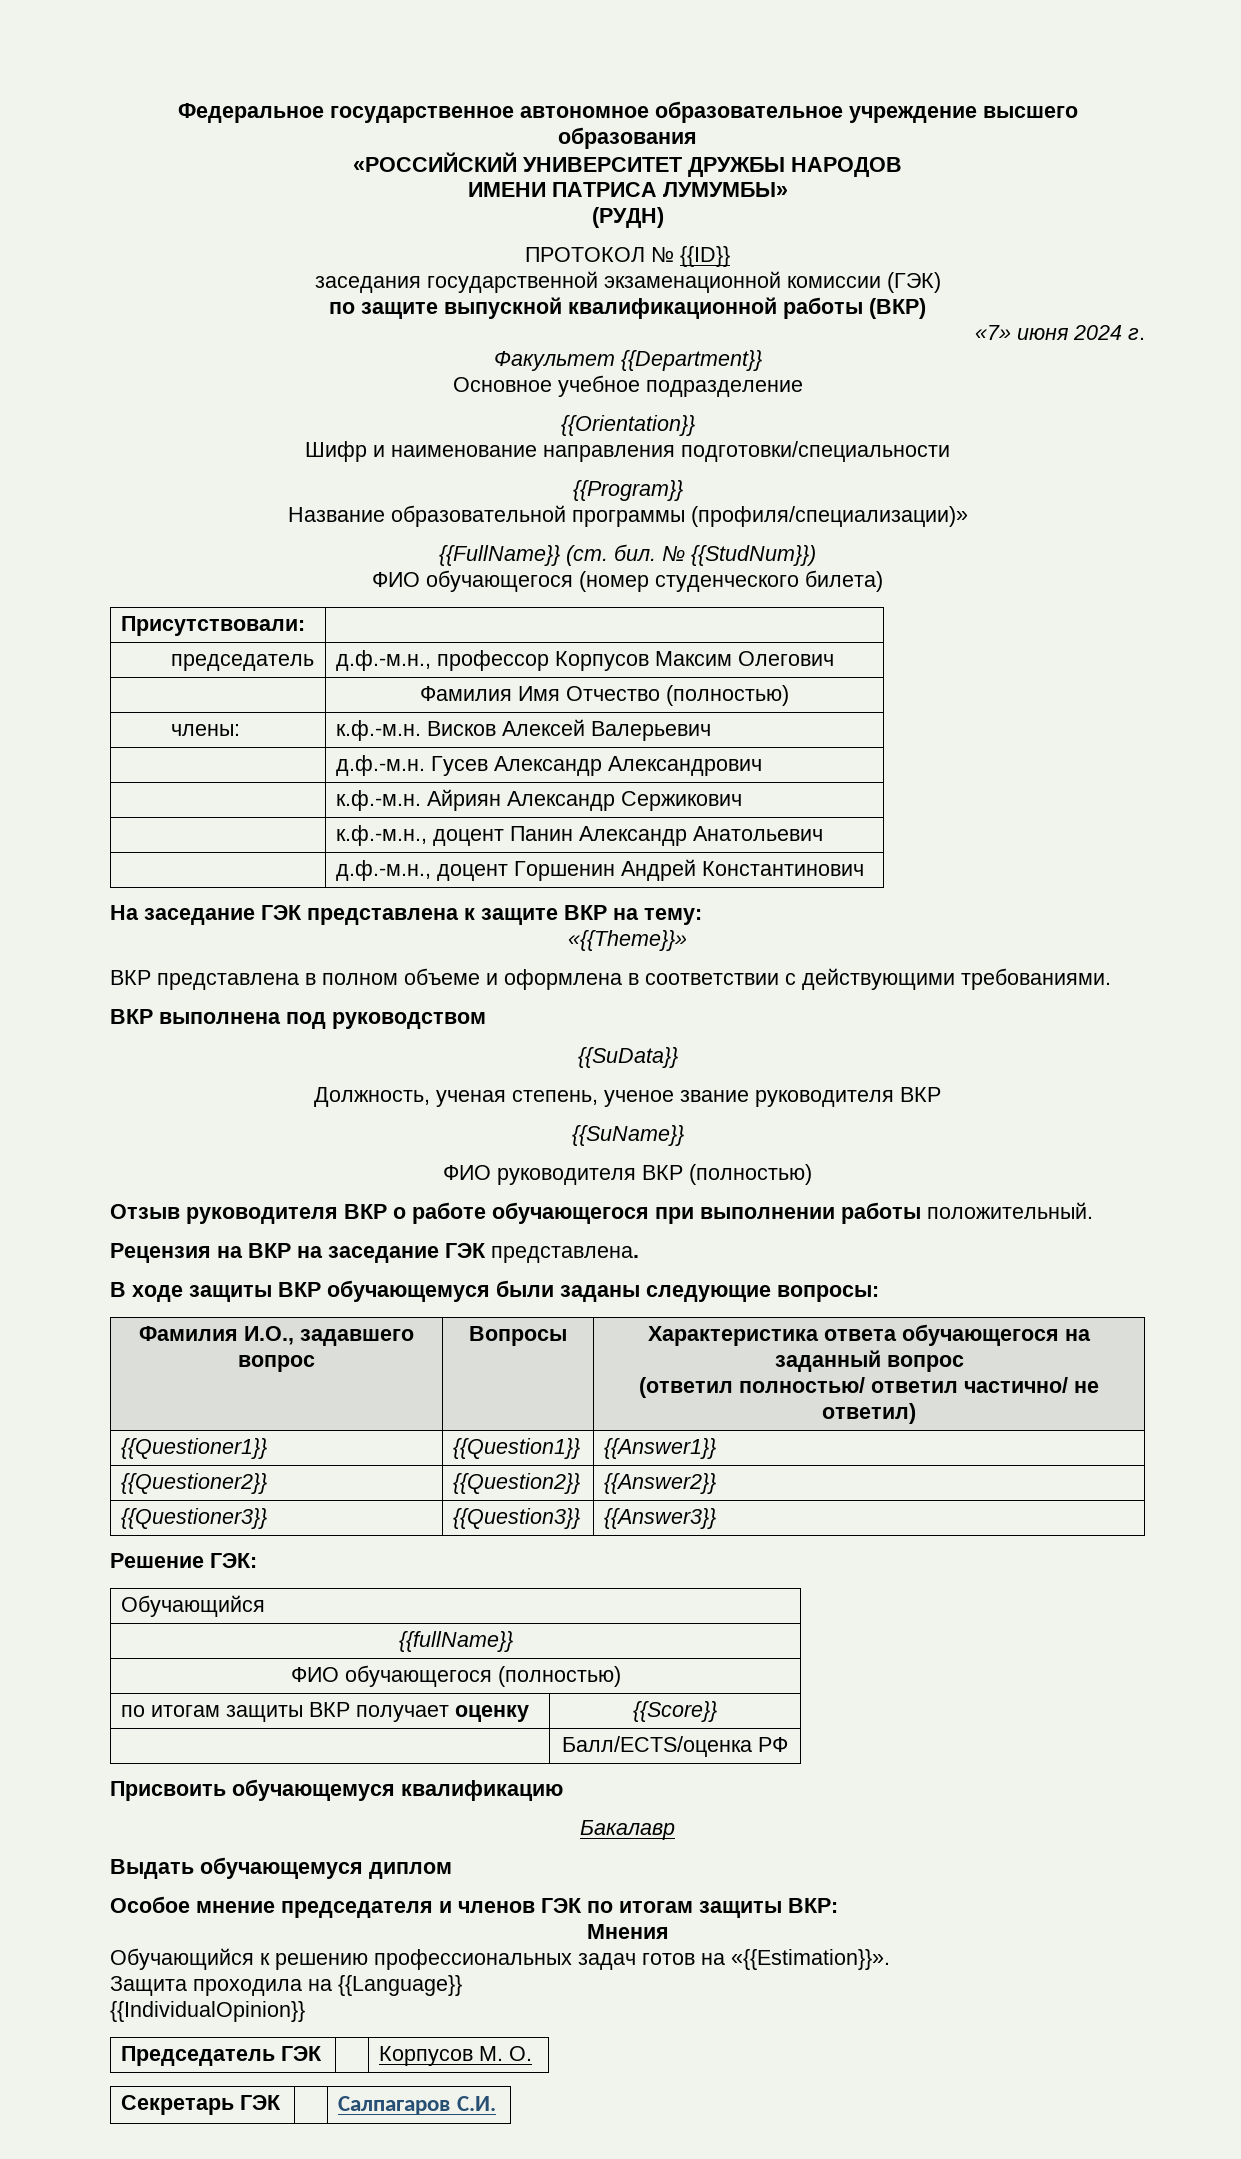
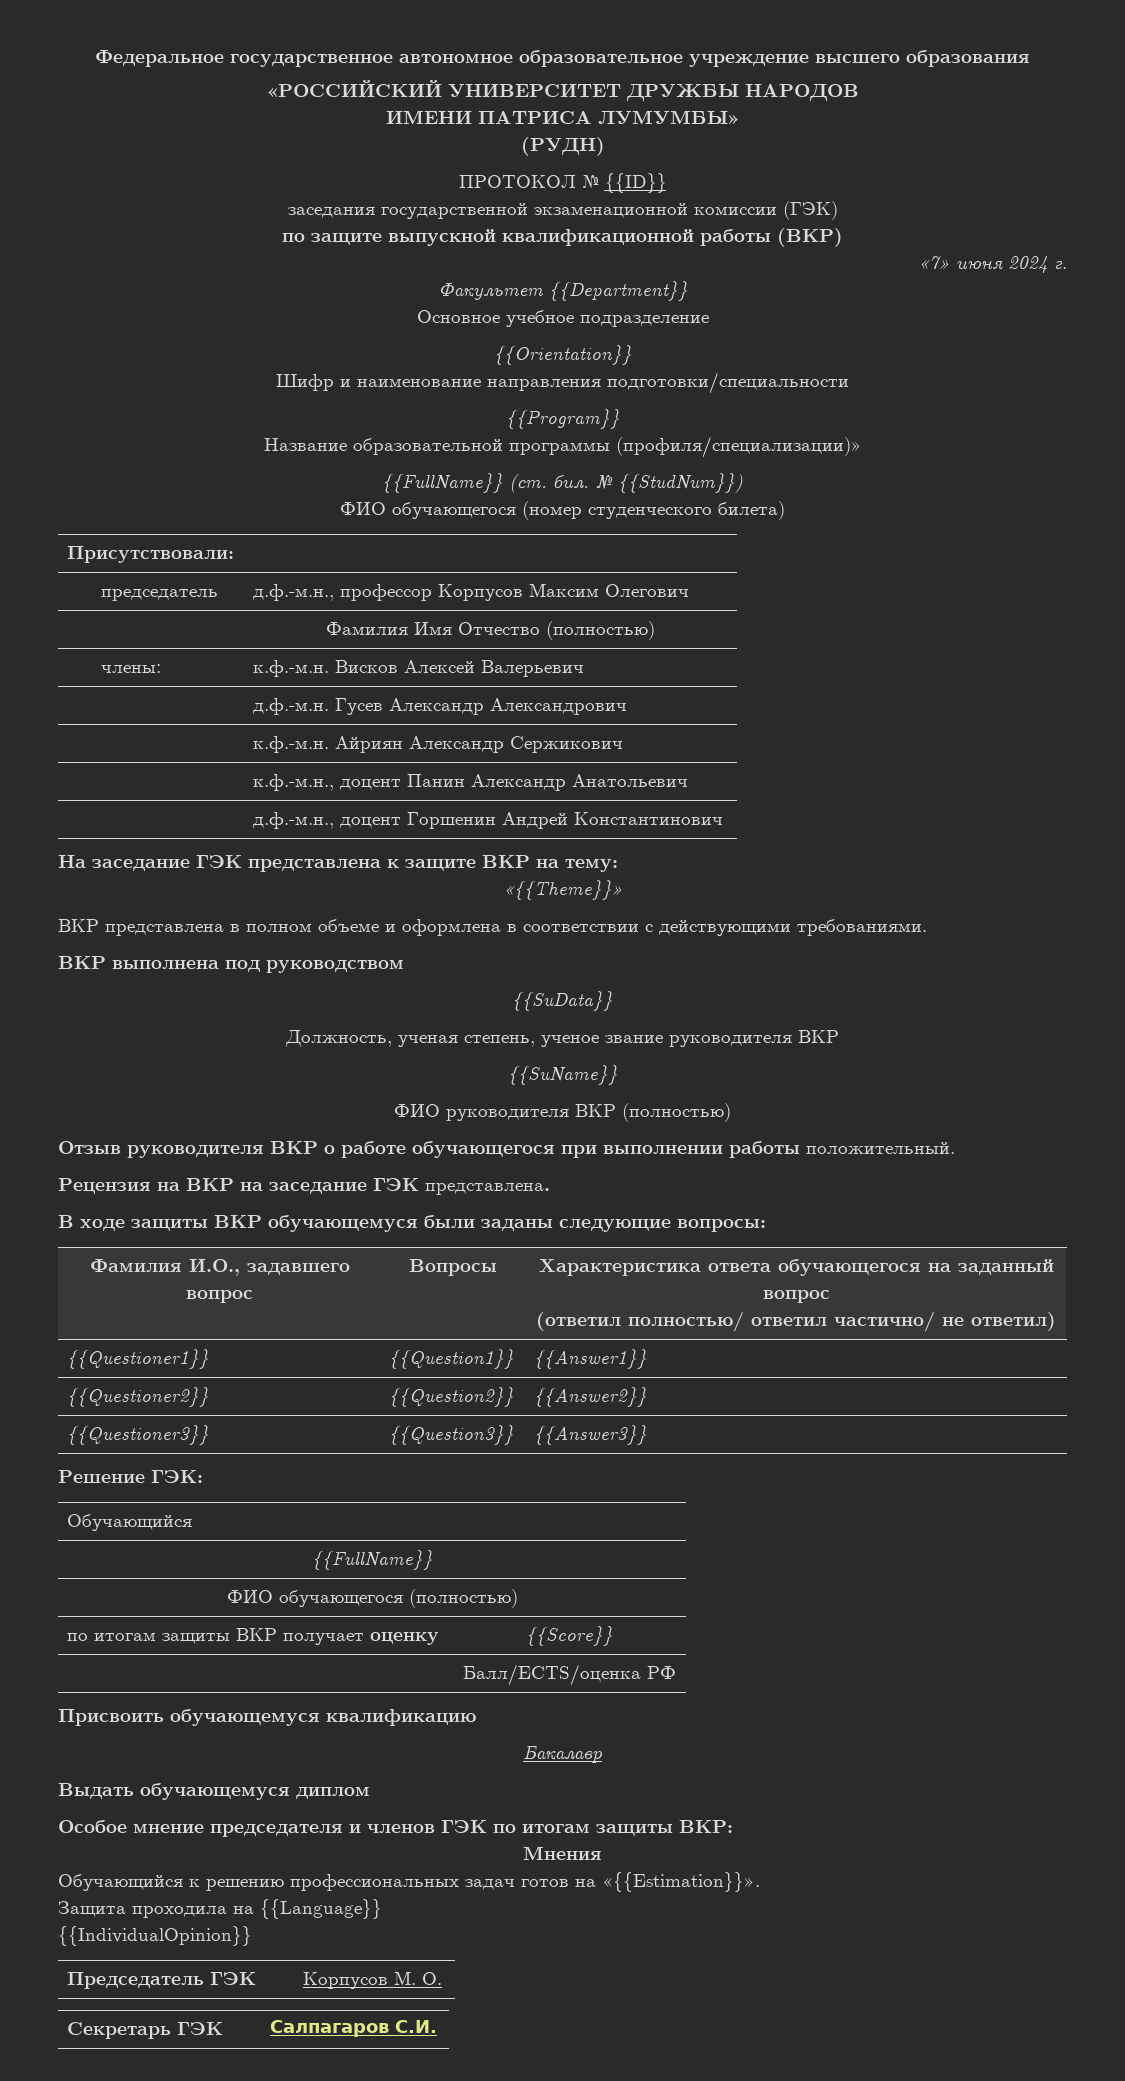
  Решение ГЭК:
  Обучающийся
- {{fullName}}
+ {{FullName}}

